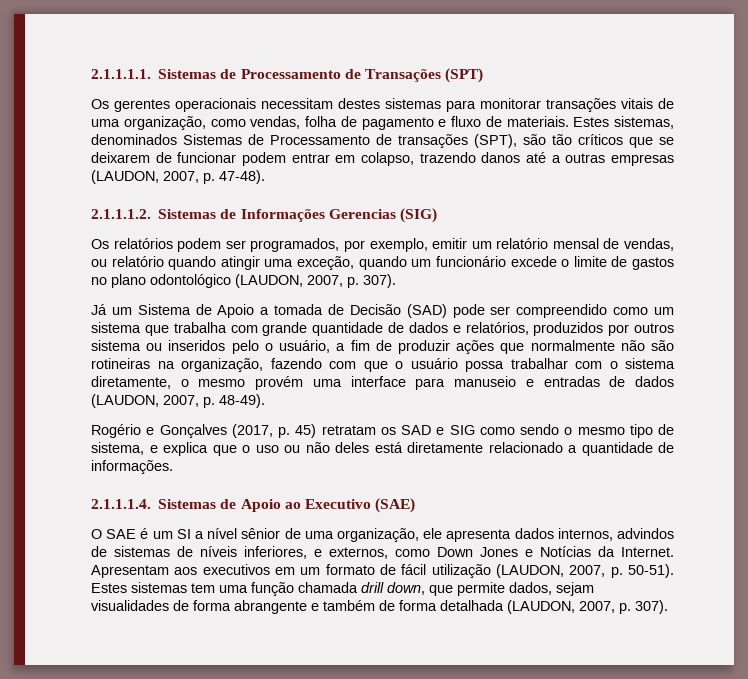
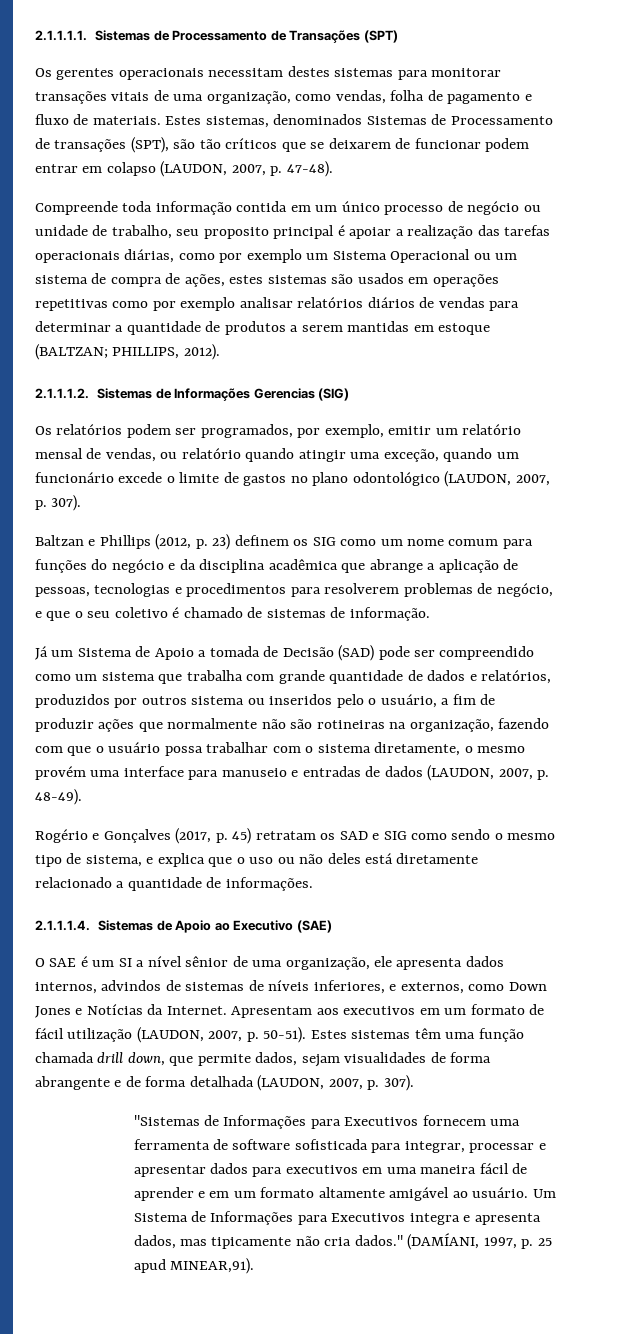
- Estes sistemas, denominados Sistemas de Processamento de transações (SPT), são tão críticos que se deixarem de funcionar podem entrar em colapso, trazendo danos até a outras empresas (LAUDON, 2007, p. 47-48).
+ Estes sistemas, denominados Sistemas de Processamento de transações (SPT), são tão críticos que se deixarem de funcionar podem entrar em colapso (LAUDON, 2007, p. 47-48).
+ Compreende toda informação contida em um único processo de negócio ou unidade de trabalho, seu proposito principal é apoiar a realização das tarefas operacionais diárias, como por exemplo um Sistema Operacional ou um sistema de compra de ações, estes sistemas são usados em operações repetitivas como por exemplo analisar relatórios diários de vendas para determinar a quantidade de produtos a serem mantidas em estoque (BALTZAN; PHILLIPS, 2012).
+ Baltzan e Phillips (2012, p. 23) definem os SIG como um nome comum para funções do negócio e da disciplina acadêmica que abrange a aplicação de pessoas, tecnologias e procedimentos para resolverem problemas de negócio, e que o seu coletivo é chamado de sistemas de informação.
- Estes sistemas tem uma função chamada drill down, que permite dados, sejam visualidades de forma abrangente e também de forma detalhada (LAUDON, 2007, p. 307).
+ Estes sistemas têm uma função chamada drill down, que permite dados, sejam visualidades de forma abrangente e de forma detalhada (LAUDON, 2007, p. 307).
+ "Sistemas de Informações para Executivos fornecem uma ferramenta de software sofisticada para integrar, processar e apresentar dados para executivos em uma maneira fácil de aprender e em um formato altamente amigável ao usuário. Um Sistema de Informações para Executivos integra e apresenta dados, mas tipicamente não cria dados." (DAMÍANI, 1997, p. 25 apud MINEAR,91).

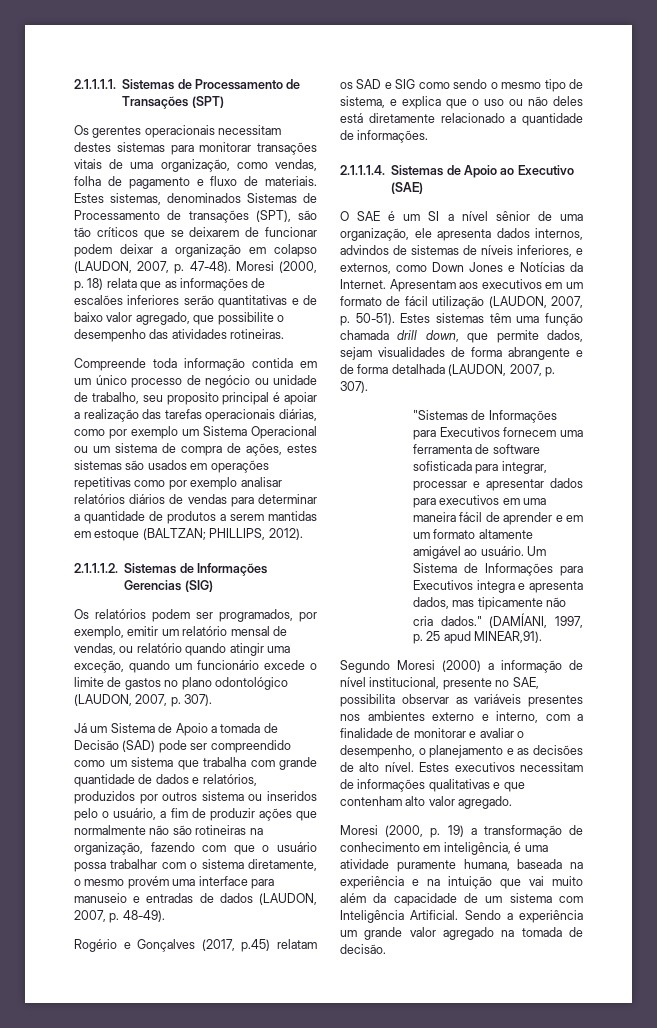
- Estes sistemas, denominados Sistemas de Processamento de transações (SPT), são tão críticos que se deixarem de funcionar podem entrar em colapso (LAUDON, 2007, p. 47-48).
+ Estes sistemas, denominados Sistemas de Processamento de transações (SPT), são tão críticos que se deixarem de funcionar podem deixar a organização em colapso (LAUDON, 2007, p. 47-48). Moresi (2000, p. 18) relata que as informações de escalões inferiores serão quantitativas e de baixo valor agregado, que possibilite o desempenho das atividades rotineiras.
- Baltzan e Phillips (2012, p. 23) definem os SIG como um nome comum para funções do negócio e da disciplina acadêmica que abrange a aplicação de pessoas, tecnologias e procedimentos para resolverem problemas de negócio, e que o seu coletivo é chamado de sistemas de informação.
- Rogério e Gonçalves (2017, p. 45) retratam os SAD e SIG como sendo o mesmo tipo de sistema, e explica que o uso ou não deles está diretamente relacionado a quantidade de informações.
+ Rogério e Gonçalves (2017, p.45) relatam os SAD e SIG como sendo o mesmo tipo de sistema, e explica que o uso ou não deles está diretamente relacionado a quantidade de informações.
+ Segundo Moresi (2000) a informação de nível institucional, presente no SAE, possibilita observar as variáveis presentes nos ambientes externo e interno, com a finalidade de monitorar e avaliar o desempenho, o planejamento e as decisões de alto nível. Estes executivos necessitam de informações qualitativas e que contenham alto valor agregado.
+ Moresi (2000, p. 19) a transformação de conhecimento em inteligência, é uma atividade puramente humana, baseada na experiência e na intuição que vai muito além da capacidade de um sistema com Inteligência Artificial. Sendo a experiência um grande valor agregado na tomada de decisão.

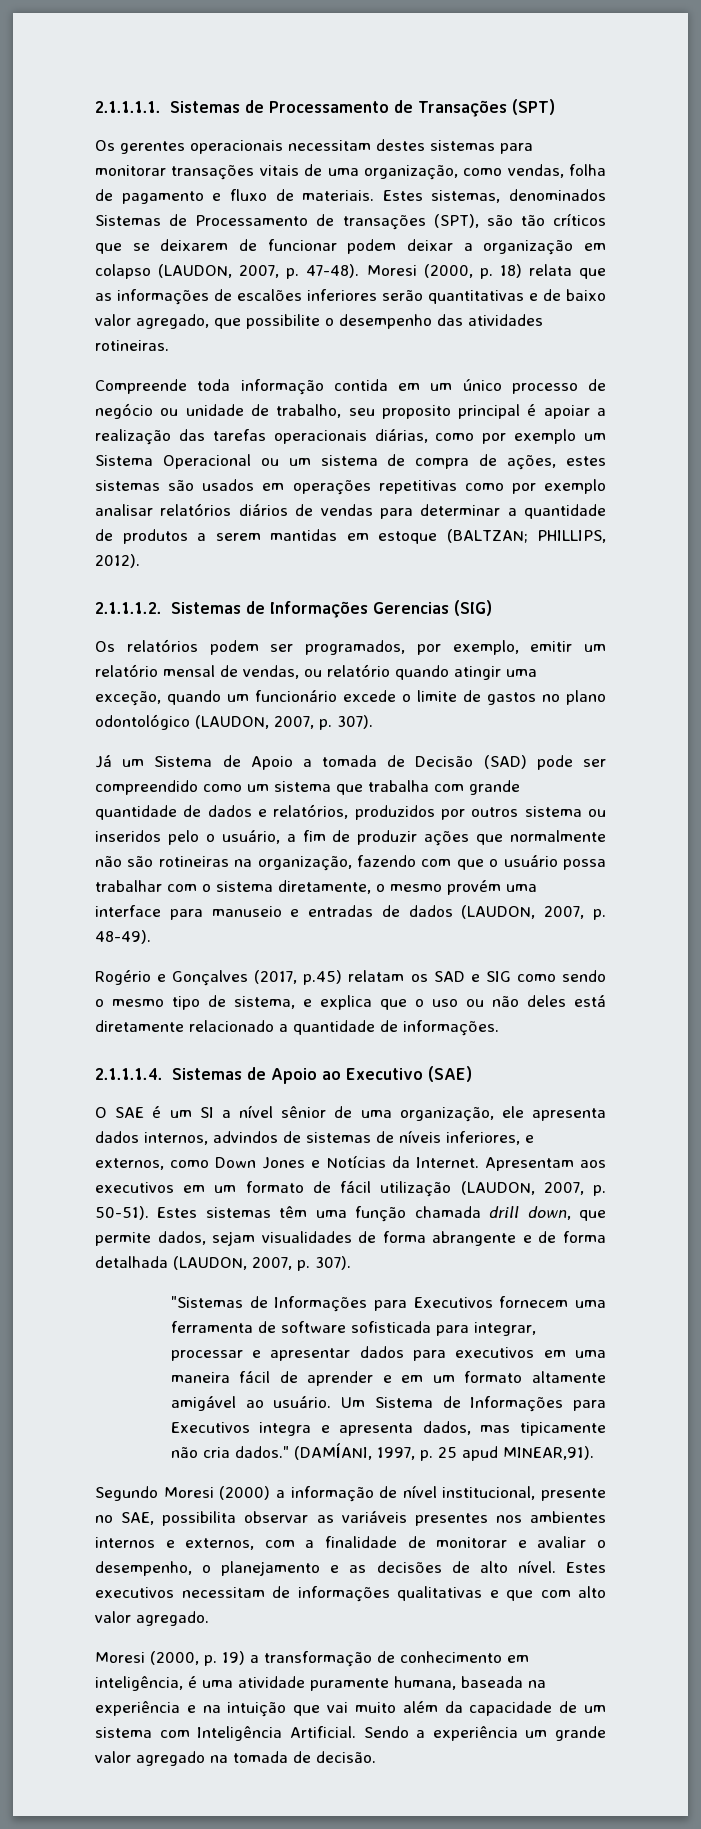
- Segundo Moresi (2000) a informação de nível institucional, presente no SAE, possibilita observar as variáveis presentes nos ambientes externo e interno, com a finalidade de monitorar e avaliar o desempenho, o planejamento e as decisões de alto nível.
+ Segundo Moresi (2000) a informação de nível institucional, presente no SAE, possibilita observar as variáveis presentes nos ambientes internos e externos, com a finalidade de monitorar e avaliar o desempenho, o planejamento e as decisões de alto nível.
- Estes executivos necessitam de informações qualitativas e que contenham alto valor agregado.
+ Estes executivos necessitam de informações qualitativas e que com alto valor agregado.

